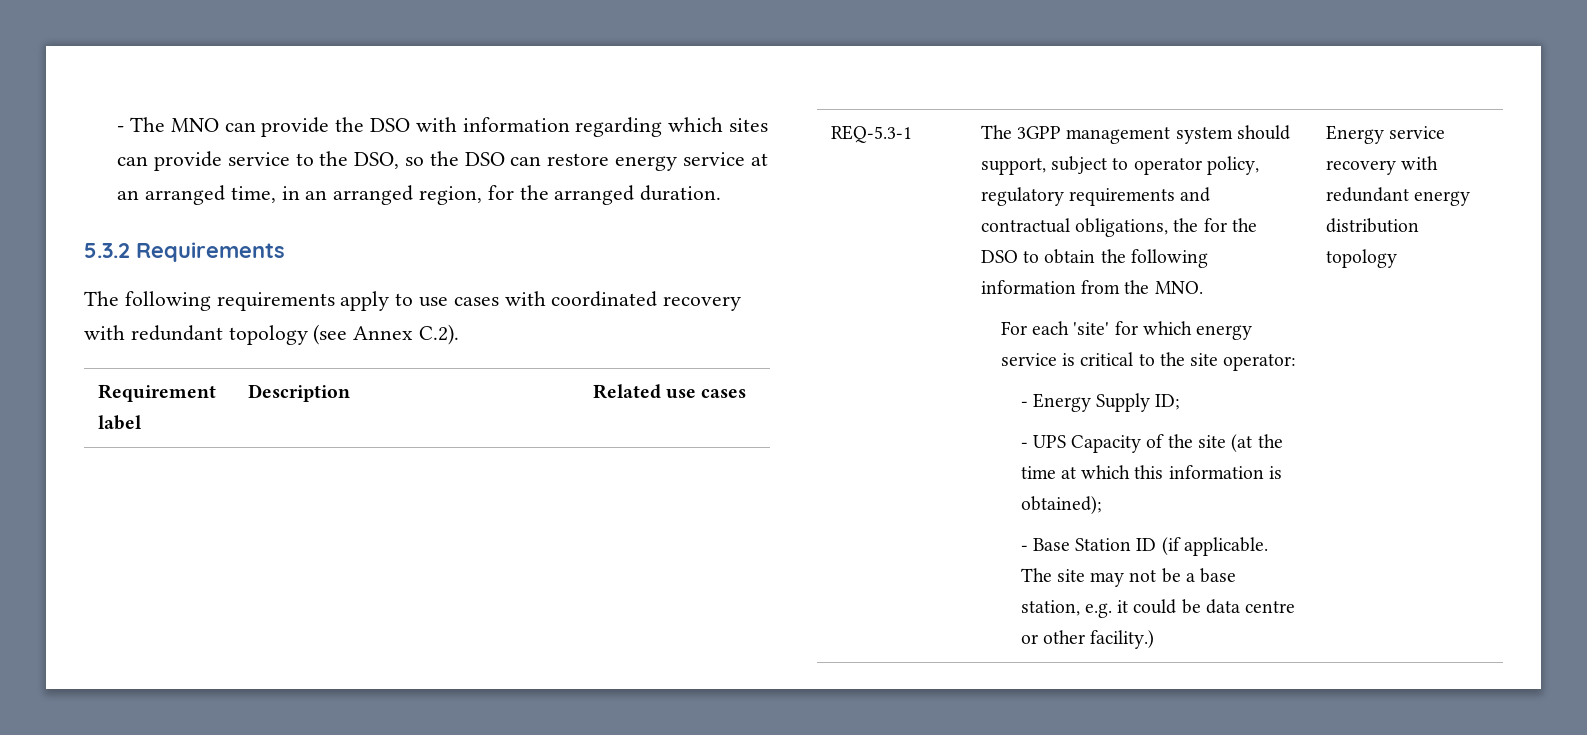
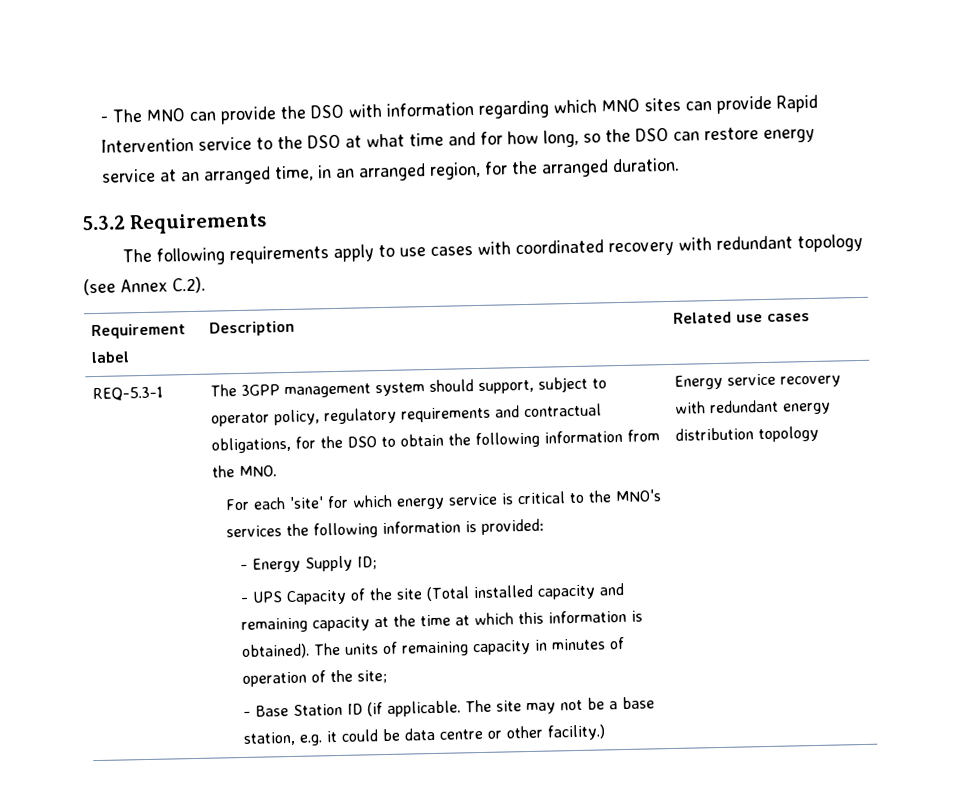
- - The MNO can provide the DSO with information regarding which sites can provide service to the DSO, so the DSO can restore energy service at an arranged time, in an arranged region, for the arranged duration.
+ - The MNO can provide the DSO with information regarding which MNO sites can provide Rapid Intervention service to the DSO at what time and for how long, so the DSO can restore energy service at an arranged time, in an arranged region, for the arranged duration.
- The 3GPP management system should support, subject to operator policy, regulatory requirements and contractual obligations, the for the DSO to obtain the following information from the MNO.
+ The 3GPP management system should support, subject to operator policy, regulatory requirements and contractual obligations, for the DSO to obtain the following information from the MNO.
- For each 'site' for which energy service is critical to the site operator:
+ For each 'site' for which energy service is critical to the MNO's services the following information is provided:
- - UPS Capacity of the site (at the time at which this information is obtained);
+ - UPS Capacity of the site (Total installed capacity and remaining capacity at the time at which this information is obtained). The units of remaining capacity in minutes of operation of the site;

